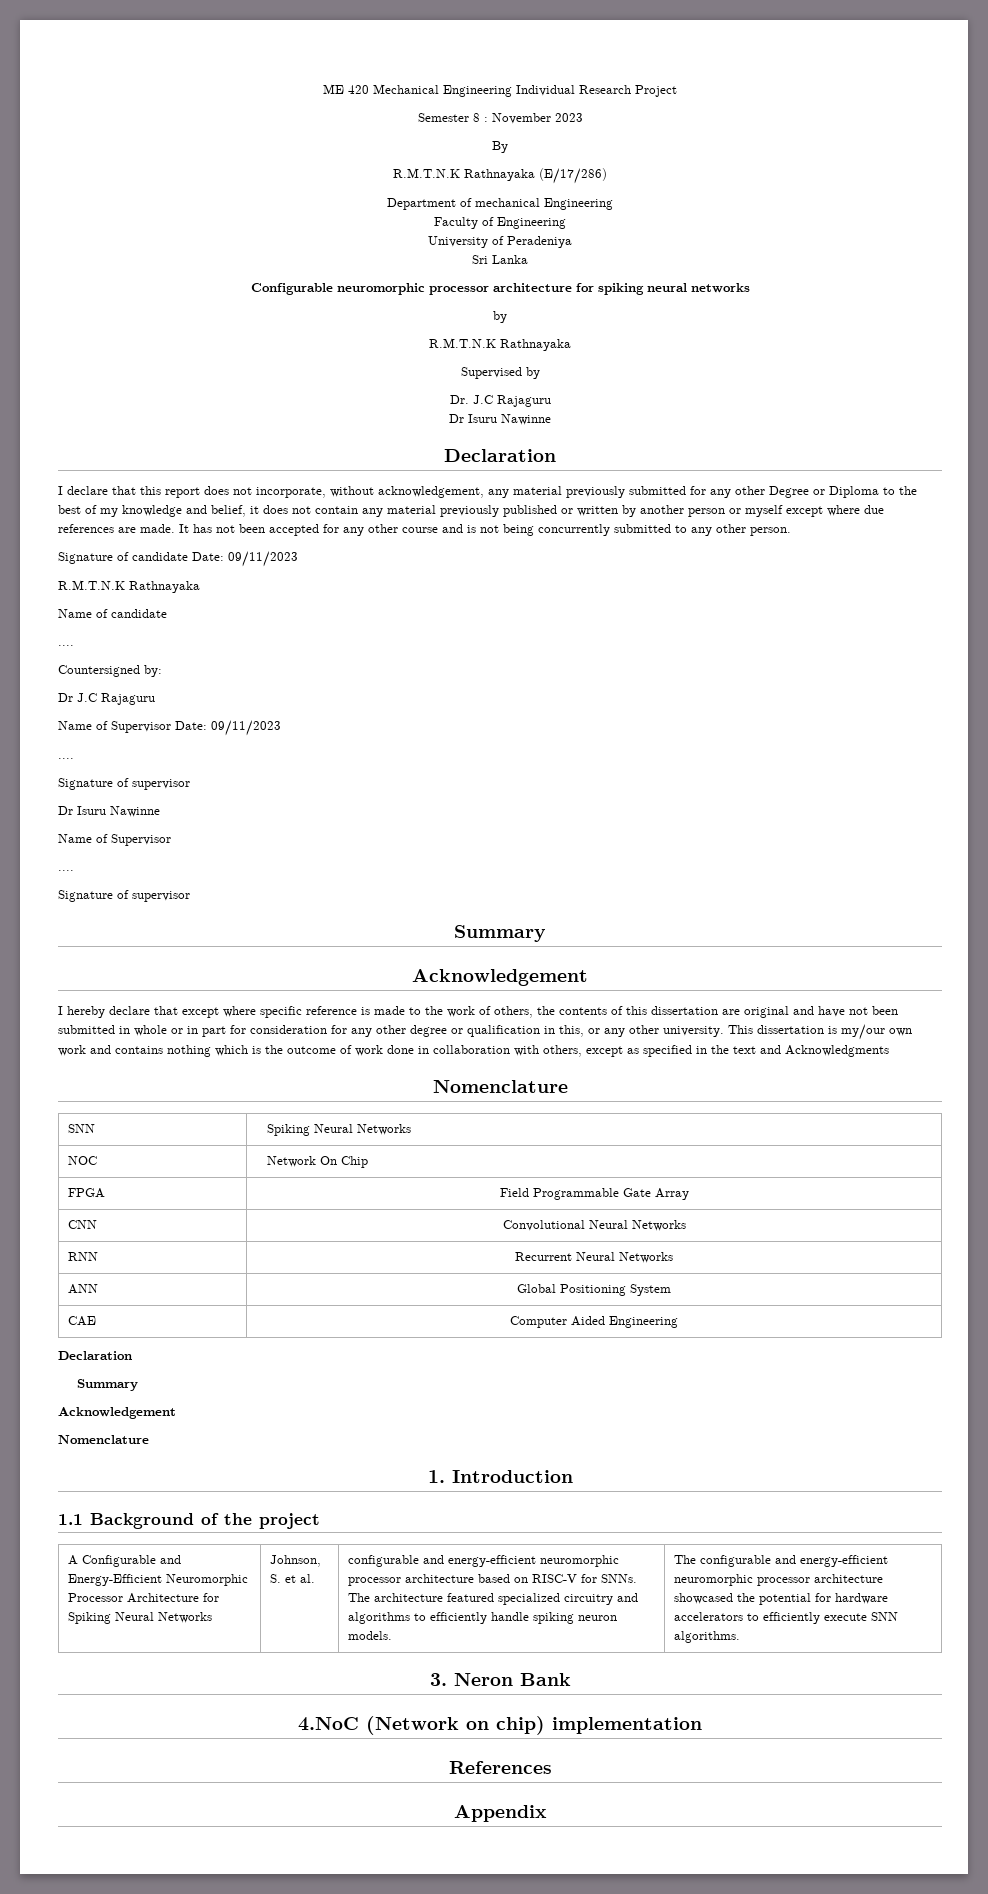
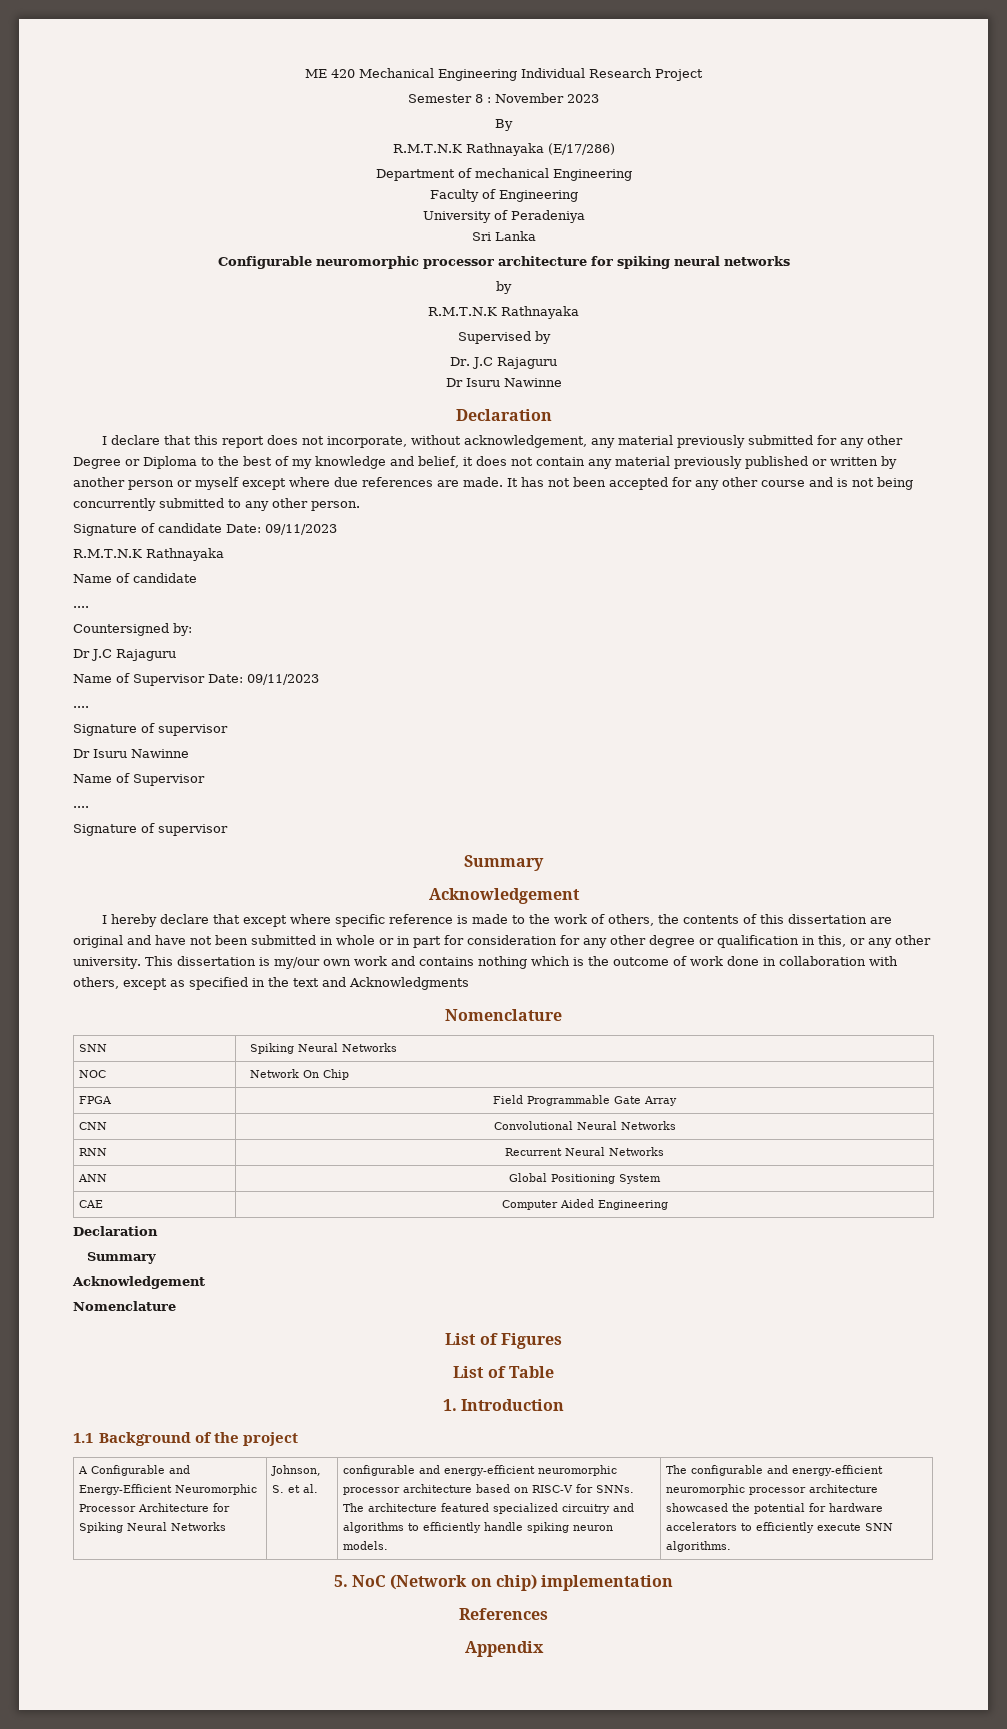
+ List of Figures
+ List of Table
- 3. Neron Bank
- 4.NoC (Network on chip) implementation
+ 5. NoC (Network on chip) implementation

